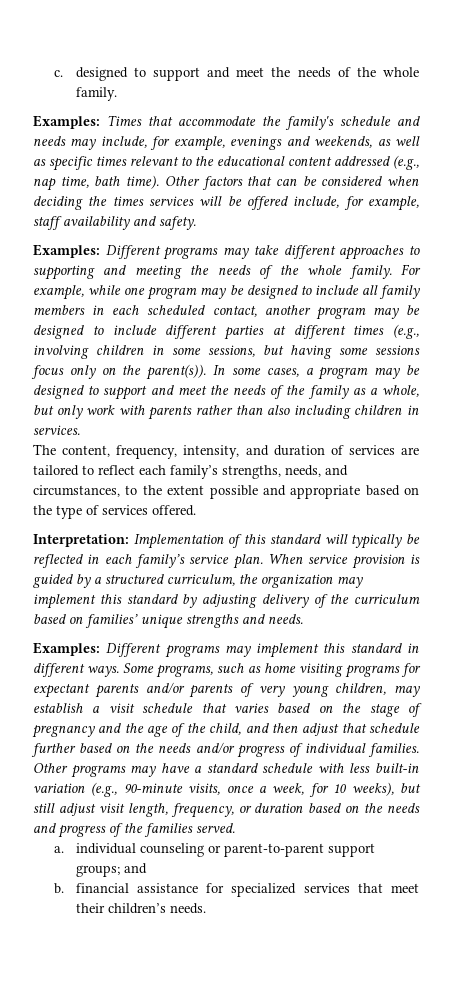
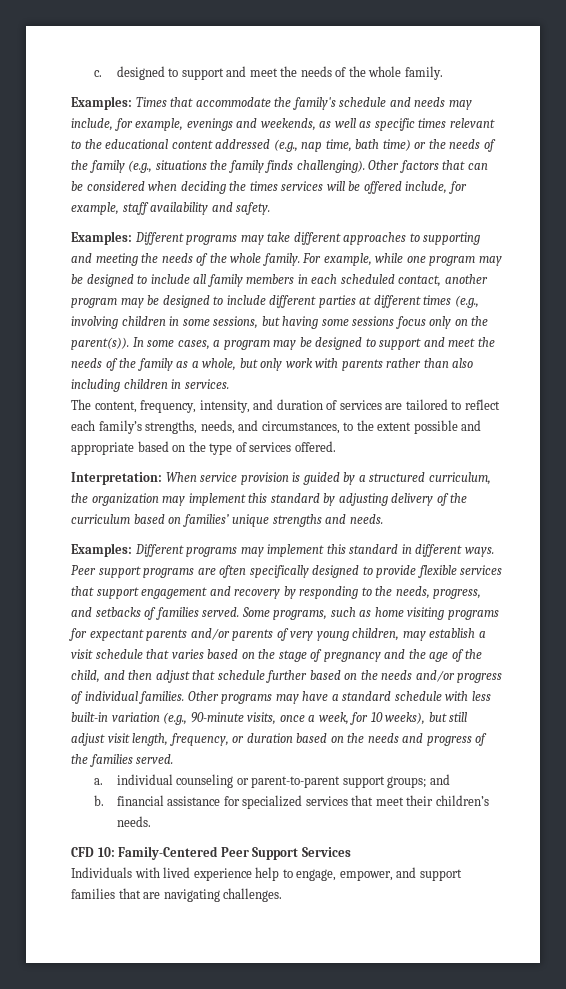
- Examples: Times that accommodate the family's schedule and needs may include, for example, evenings and weekends, as well as specific times relevant to the educational content addressed (e.g., nap time, bath time).
+ Examples: Times that accommodate the family's schedule and needs may include, for example, evenings and weekends, as well as specific times relevant to the educational content addressed (e.g., nap time, bath time) or the needs of the family (e.g., situations the family finds challenging).
- Interpretation: Implementation of this standard will typically be reflected in each family’s service plan. When service provision is guided by a structured curriculum, the organization may implement this standard by adjusting delivery of the curriculum based on families’ unique strengths and needs.
+ Interpretation: When service provision is guided by a structured curriculum, the organization may implement this standard by adjusting delivery of the curriculum based on families’ unique strengths and needs.
+ Peer support programs are often specifically designed to provide flexible services that support engagement and recovery by responding to the needs, progress, and setbacks of families served.
+ CFD 10: Family-Centered Peer Support Services
+ Individuals with lived experience help to engage, empower, and support families that are navigating challenges.

